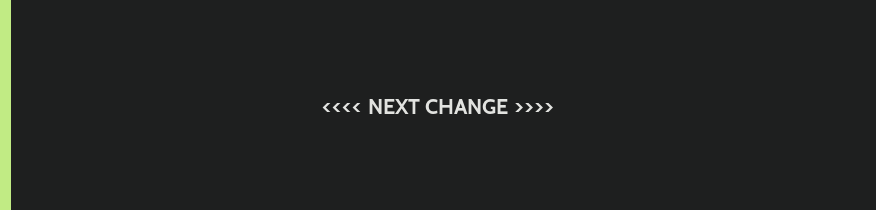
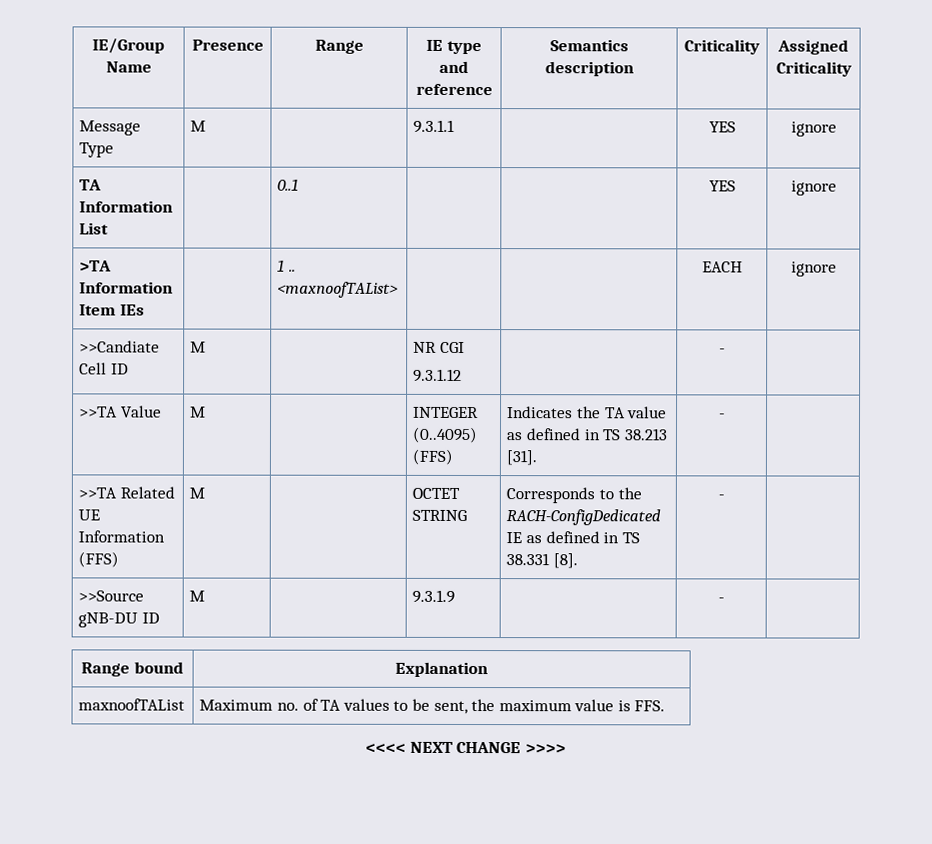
+ IE/Group Name | Presence | Range | IE type and reference | Semantics description | Criticality | Assigned Criticality
+ Message Type | M | | 9.3.1.1 | | YES | ignore
+ TA Information List | | 0..1 | | | YES | ignore
+ >TA Information Item IEs | | 1 .. <maxnoofTAList> | | | EACH | ignore
+ >>Candiate Cell ID | M | | NR CGI
+ 9.3.1.12 | | - |
+ >>TA Value | M | | INTEGER (0..4095) (FFS) | Indicates the TA value as defined in TS 38.213 [31]. | - |
+ >>TA Related UE Information (FFS) | M | | OCTET STRING | Corresponds to the RACH-ConfigDedicated IE as defined in TS 38.331 [8]. | - |
+ >>Source gNB-DU ID | M | | 9.3.1.9 | | - |
+ Range bound | Explanation
+ maxnoofTAList | Maximum no. of TA values to be sent, the maximum value is FFS.

